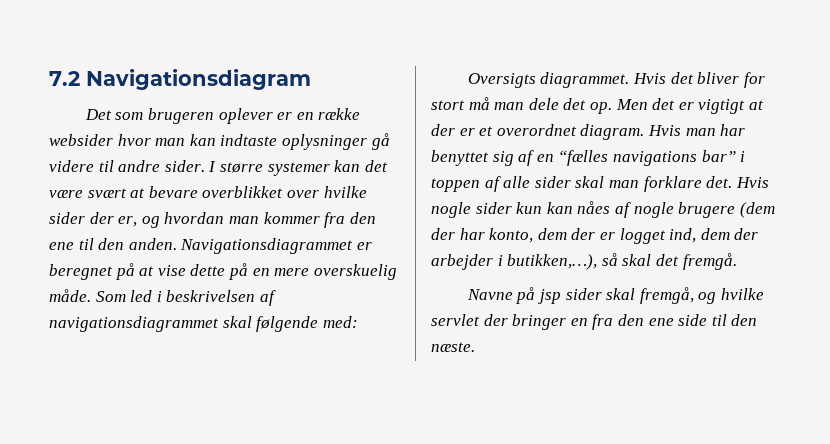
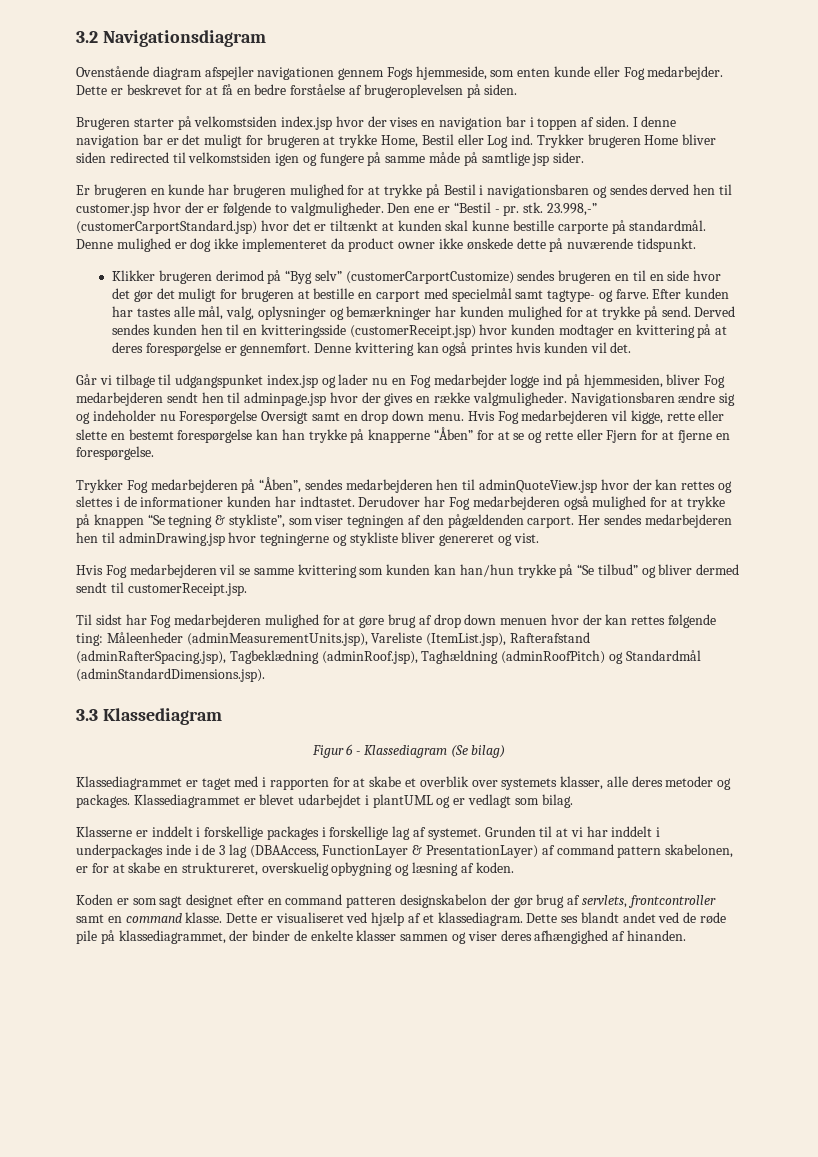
- 7.2 Navigationsdiagram
+ 3.2 Navigationsdiagram
- Det som brugeren oplever er en række websider hvor man kan indtaste oplysninger gå videre til andre sider. I større systemer kan det være svært at bevare overblikket over hvilke sider der er, og hvordan man kommer fra den ene til den anden. Navigationsdiagrammet er beregnet på at vise dette på en mere overskuelig måde. Som led i beskrivelsen af navigationsdiagrammet skal følgende med:
- Oversigts diagrammet. Hvis det bliver for stort må man dele det op. Men det er vigtigt at der er et overordnet diagram. Hvis man har benyttet sig af en “fælles navigations bar” i toppen af alle sider skal man forklare det. Hvis nogle sider kun kan nåes af nogle brugere (dem der har konto, dem der er logget ind, dem der arbejder i butikken,…), så skal det fremgå.
- Navne på jsp sider skal fremgå, og hvilke servlet der bringer en fra den ene side til den næste.
+ Ovenstående diagram afspejler navigationen gennem Fogs hjemmeside, som enten kunde eller Fog medarbejder. Dette er beskrevet for at få en bedre forståelse af brugeroplevelsen på siden.
+ Brugeren starter på velkomstsiden index.jsp hvor der vises en navigation bar i toppen af siden. I denne navigation bar er det muligt for brugeren at trykke Home, Bestil eller Log ind. Trykker brugeren Home bliver siden redirected til velkomstsiden igen og fungere på samme måde på samtlige jsp sider.
+ Er brugeren en kunde har brugeren mulighed for at trykke på Bestil i navigationsbaren og sendes derved hen til customer.jsp hvor der er følgende to valgmuligheder. Den ene er “Bestil - pr. stk. 23.998,-” (customerCarportStandard.jsp) hvor det er tiltænkt at kunden skal kunne bestille carporte på standardmål. Denne mulighed er dog ikke implementeret da product owner ikke ønskede dette på nuværende tidspunkt.
+ Klikker brugeren derimod på “Byg selv” (customerCarportCustomize) sendes brugeren en til en side hvor det gør det muligt for brugeren at bestille en carport med specielmål samt tagtype- og farve. Efter kunden har tastes alle mål, valg, oplysninger og bemærkninger har kunden mulighed for at trykke på send. Derved sendes kunden hen til en kvitteringsside (customerReceipt.jsp) hvor kunden modtager en kvittering på at deres forespørgelse er gennemført. Denne kvittering kan også printes hvis kunden vil det.
+ Går vi tilbage til udgangspunket index.jsp og lader nu en Fog medarbejder logge ind på hjemmesiden, bliver Fog medarbejderen sendt hen til adminpage.jsp hvor der gives en række valgmuligheder. Navigationsbaren ændre sig og indeholder nu Forespørgelse Oversigt samt en drop down menu. Hvis Fog medarbejderen vil kigge, rette eller slette en bestemt forespørgelse kan han trykke på knapperne “Åben” for at se og rette eller Fjern for at fjerne en forespørgelse.
+ Trykker Fog medarbejderen på “Åben”, sendes medarbejderen hen til adminQuoteView.jsp hvor der kan rettes og slettes i de informationer kunden har indtastet. Derudover har Fog medarbejderen også mulighed for at trykke på knappen “Se tegning & stykliste”, som viser tegningen af den pågældenden carport. Her sendes medarbejderen hen til adminDrawing.jsp hvor tegningerne og stykliste bliver genereret og vist.
+ Hvis Fog medarbejderen vil se samme kvittering som kunden kan han/hun trykke på “Se tilbud” og bliver dermed sendt til customerReceipt.jsp.
+ Til sidst har Fog medarbejderen mulighed for at gøre brug af drop down menuen hvor der kan rettes følgende ting: Måleenheder (adminMeasurementUnits.jsp), Vareliste (ItemList.jsp), Rafterafstand (adminRafterSpacing.jsp), Tagbeklædning (adminRoof.jsp), Taghældning (adminRoofPitch) og Standardmål (adminStandardDimensions.jsp).
+ 3.3 Klassediagram
+ Figur 6 - Klassediagram (Se bilag)
+ Klassediagrammet er taget med i rapporten for at skabe et overblik over systemets klasser, alle deres metoder og packages. Klassediagrammet er blevet udarbejdet i plantUML og er vedlagt som bilag.
+ Klasserne er inddelt i forskellige packages i forskellige lag af systemet. Grunden til at vi har inddelt i underpackages inde i de 3 lag (DBAAccess, FunctionLayer & PresentationLayer) af command pattern skabelonen, er for at skabe en struktureret, overskuelig opbygning og læsning af koden.
+ Koden er som sagt designet efter en command patteren designskabelon der gør brug af servlets, frontcontroller samt en command klasse. Dette er visualiseret ved hjælp af et klassediagram. Dette ses blandt andet ved de røde pile på klassediagrammet, der binder de enkelte klasser sammen og viser deres afhængighed af hinanden.

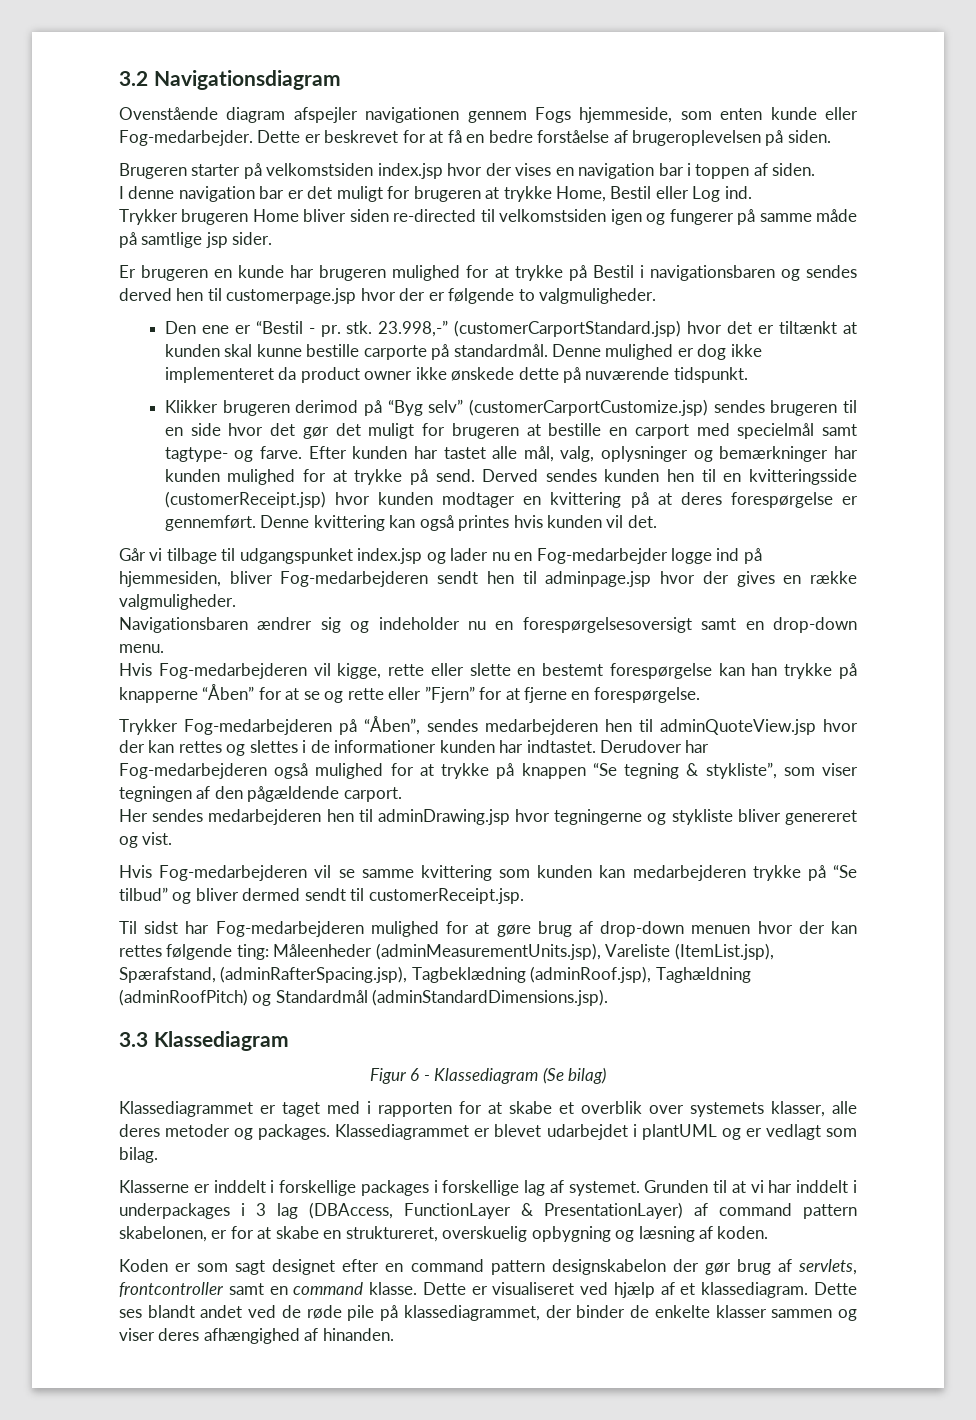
- Ovenstående diagram afspejler navigationen gennem Fogs hjemmeside, som enten kunde eller Fog medarbejder.
+ Ovenstående diagram afspejler navigationen gennem Fogs hjemmeside, som enten kunde eller Fog-medarbejder.
- Brugeren starter på velkomstsiden index.jsp hvor der vises en navigation bar i toppen af siden. I denne navigation bar er det muligt for brugeren at trykke Home, Bestil eller Log ind. Trykker brugeren Home bliver siden redirected til velkomstsiden igen og fungere på samme måde på samtlige jsp sider.
+ Brugeren starter på velkomstsiden index.jsp hvor der vises en navigation bar i toppen af siden.
+ I denne navigation bar er det muligt for brugeren at trykke Home, Bestil eller Log ind.
+ Trykker brugeren Home bliver siden re-directed til velkomstsiden igen og fungerer på samme måde på samtlige jsp sider.
- Er brugeren en kunde har brugeren mulighed for at trykke på Bestil i navigationsbaren og sendes derved hen til customer.jsp hvor der er følgende to valgmuligheder. Den ene er “Bestil - pr. stk.
+ Er brugeren en kunde har brugeren mulighed for at trykke på Bestil i navigationsbaren og sendes derved hen til customerpage.jsp hvor der er følgende to valgmuligheder.
+ Den ene er “Bestil - pr. stk.
- Klikker brugeren derimod på “Byg selv” (customerCarportCustomize) sendes brugeren en til en side hvor det gør det muligt for brugeren at bestille en carport med specielmål samt tagtype- og farve.
+ Klikker brugeren derimod på “Byg selv” (customerCarportCustomize.jsp) sendes brugeren til en side hvor det gør det muligt for brugeren at bestille en carport med specielmål samt tagtype- og farve.
- Efter kunden har tastes alle mål, valg, oplysninger og bemærkninger har kunden mulighed for at trykke på send.
+ Efter kunden har tastet alle mål, valg, oplysninger og bemærkninger har kunden mulighed for at trykke på send.
- Går vi tilbage til udgangspunket index.jsp og lader nu en Fog medarbejder logge ind på hjemmesiden, bliver Fog medarbejderen sendt hen til adminpage.jsp hvor der gives en række valgmuligheder. Navigationsbaren ændre sig og indeholder nu Forespørgelse Oversigt samt en drop down menu. Hvis Fog medarbejderen vil kigge, rette eller slette en bestemt forespørgelse kan han trykke på knapperne “Åben” for at se og rette eller Fjern for at fjerne en forespørgelse.
+ Går vi tilbage til udgangspunket index.jsp og lader nu en Fog-medarbejder logge ind på hjemmesiden, bliver Fog-medarbejderen sendt hen til adminpage.jsp hvor der gives en række valgmuligheder.
+ Navigationsbaren ændrer sig og indeholder nu en forespørgelsesoversigt samt en drop-down menu.
+ Hvis Fog-medarbejderen vil kigge, rette eller slette en bestemt forespørgelse kan han trykke på knapperne “Åben” for at se og rette eller ”Fjern” for at fjerne en forespørgelse.
- Trykker Fog medarbejderen på “Åben”, sendes medarbejderen hen til adminQuoteView.jsp hvor der kan rettes og slettes i de informationer kunden har indtastet.
+ Trykker Fog-medarbejderen på “Åben”, sendes medarbejderen hen til adminQuoteView.jsp hvor der kan rettes og slettes i de informationer kunden har indtastet.
- Derudover har Fog medarbejderen også mulighed for at trykke på knappen “Se tegning & stykliste”, som viser tegningen af den pågældenden carport. Her sendes medarbejderen hen til adminDrawing.jsp hvor tegningerne og stykliste bliver genereret og vist.
+ Derudover har Fog-medarbejderen også mulighed for at trykke på knappen “Se tegning & stykliste”, som viser tegningen af den pågældende carport.
+ Her sendes medarbejderen hen til adminDrawing.jsp hvor tegningerne og stykliste bliver genereret og vist.
- Hvis Fog medarbejderen vil se samme kvittering som kunden kan han/hun trykke på “Se tilbud” og bliver dermed sendt til customerReceipt.jsp.
+ Hvis Fog-medarbejderen vil se samme kvittering som kunden kan medarbejderen trykke på “Se tilbud” og bliver dermed sendt til customerReceipt.jsp.
- Til sidst har Fog medarbejderen mulighed for at gøre brug af drop down menuen hvor der kan rettes følgende ting: Måleenheder (adminMeasurementUnits.jsp), Vareliste (ItemList.jsp), Rafterafstand (adminRafterSpacing.jsp), Tagbeklædning (adminRoof.jsp), Taghældning (adminRoofPitch) og Standardmål (adminStandardDimensions.jsp).
+ Til sidst har Fog-medarbejderen mulighed for at gøre brug af drop-down menuen hvor der kan rettes følgende ting: Måleenheder (adminMeasurementUnits.jsp), Vareliste (ItemList.jsp), Spærafstand, (adminRafterSpacing.jsp), Tagbeklædning (adminRoof.jsp), Taghældning (adminRoofPitch) og Standardmål (adminStandardDimensions.jsp).
- Grunden til at vi har inddelt i underpackages inde i de 3 lag (DBAAccess, FunctionLayer & PresentationLayer) af command pattern skabelonen, er for at skabe en struktureret, overskuelig opbygning og læsning af koden.
+ Grunden til at vi har inddelt i underpackages i 3 lag (DBAccess, FunctionLayer & PresentationLayer) af command pattern skabelonen, er for at skabe en struktureret, overskuelig opbygning og læsning af koden.
- Koden er som sagt designet efter en command patteren designskabelon der gør brug af servlets, frontcontroller samt en command klasse.
+ Koden er som sagt designet efter en command pattern designskabelon der gør brug af servlets, frontcontroller samt en command klasse.

